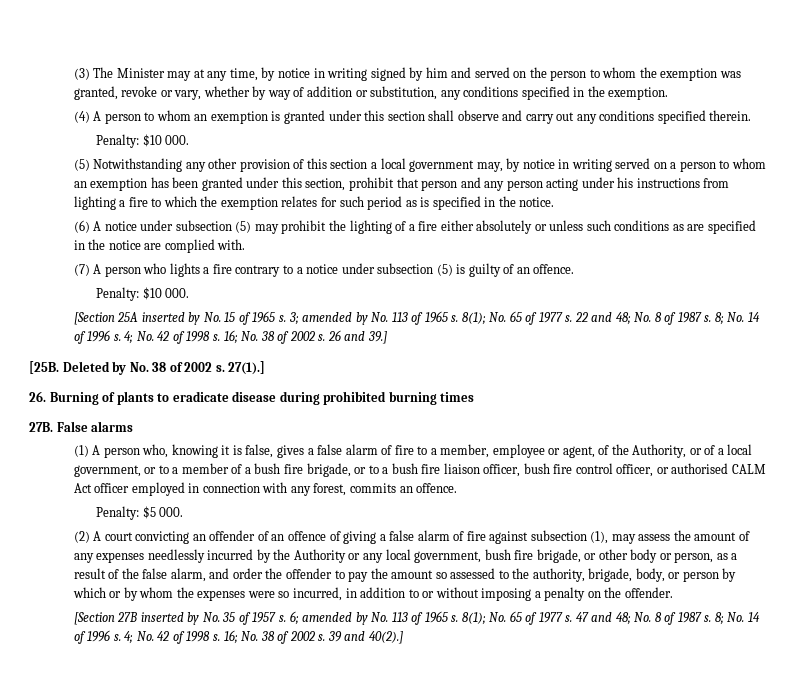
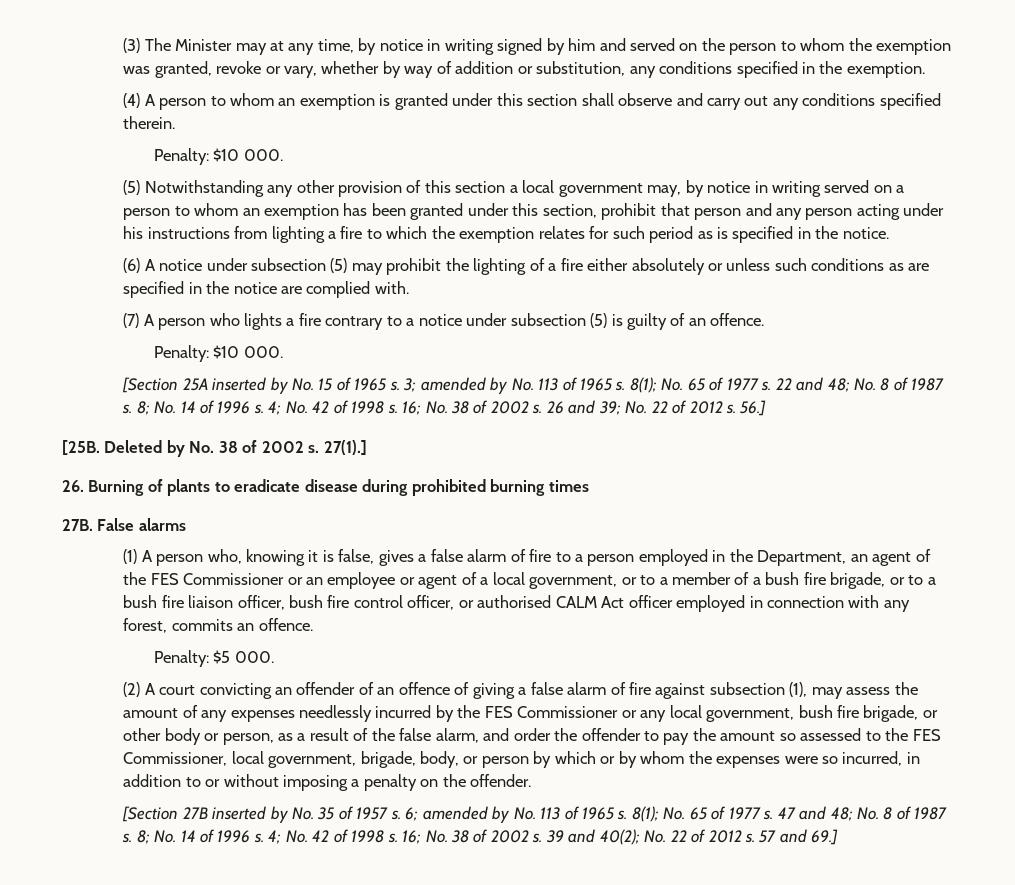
- 26 and 39.]
+ 26 and 39; No. 22 of 2012 s. 56.]
- (1) A person who, knowing it is false, gives a false alarm of fire to a member, employee or agent, of the Authority, or of a local government, or to a member of a bush fire brigade, or to a bush fire liaison officer, bush fire control officer, or authorised CALM Act officer employed in connection with any forest, commits an offence.
+ (1) A person who, knowing it is false, gives a false alarm of fire to a person employed in the Department, an agent of the FES Commissioner or an employee or agent of a local government, or to a member of a bush fire brigade, or to a bush fire liaison officer, bush fire control officer, or authorised CALM Act officer employed in connection with any forest, commits an offence.
- (2) A court convicting an offender of an offence of giving a false alarm of fire against subsection (1), may assess the amount of any expenses needlessly incurred by the Authority or any local government, bush fire brigade, or other body or person, as a result of the false alarm, and order the offender to pay the amount so assessed to the authority, brigade, body, or person by which or by whom the expenses were so incurred, in addition to or without imposing a penalty on the offender.
+ (2) A court convicting an offender of an offence of giving a false alarm of fire against subsection (1), may assess the amount of any expenses needlessly incurred by the FES Commissioner or any local government, bush fire brigade, or other body or person, as a result of the false alarm, and order the offender to pay the amount so assessed to the FES Commissioner, local government, brigade, body, or person by which or by whom the expenses were so incurred, in addition to or without imposing a penalty on the offender.
- 39 and 40(2).]
+ 39 and 40(2); No. 22 of 2012 s. 57 and 69.]

